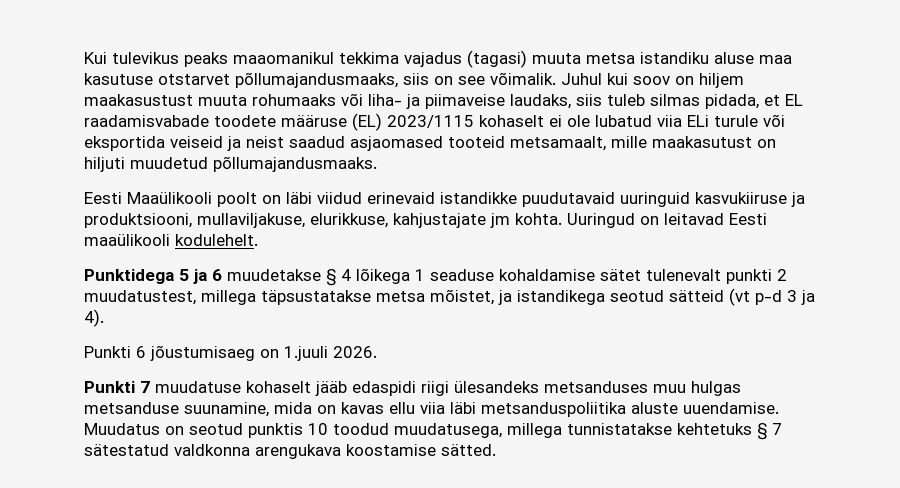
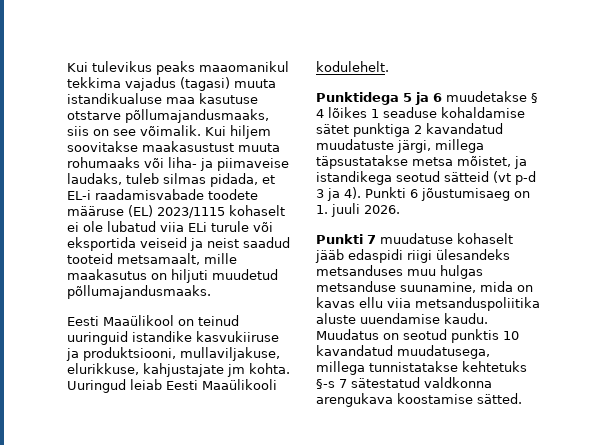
- Kui tulevikus peaks maaomanikul tekkima vajadus (tagasi) muuta metsa istandiku aluse maa kasutuse otstarvet põllumajandusmaaks, siis on see võimalik.
+ Kui tulevikus peaks maaomanikul tekkima vajadus (tagasi) muuta istandikualuse maa kasutuse otstarve põllumajandusmaaks, siis on see võimalik.
- Juhul kui soov on hiljem maakasustust muuta rohumaaks või liha- ja piimaveise laudaks, siis tuleb silmas pidada, et EL raadamisvabade toodete määruse (EL) 2023/1115 kohaselt ei ole lubatud viia ELi turule või eksportida veiseid ja neist saadud asjaomased tooteid metsamaalt, mille maakasutust on hiljuti muudetud põllumajandusmaaks.
+ Kui hiljem soovitakse maakasustust muuta rohumaaks või liha- ja piimaveise laudaks, tuleb silmas pidada, et EL-i raadamisvabade toodete määruse (EL) 2023/1115 kohaselt ei ole lubatud viia ELi turule või eksportida veiseid ja neist saadud tooteid metsamaalt, mille maakasutus on hiljuti muudetud põllumajandusmaaks.
- Eesti Maaülikooli poolt on läbi viidud erinevaid istandikke puudutavaid uuringuid kasvukiiruse ja produktsiooni, mullaviljakuse, elurikkuse, kahjustajate jm kohta.
+ Eesti Maaülikool on teinud uuringuid istandike kasvukiiruse ja produktsiooni, mullaviljakuse, elurikkuse, kahjustajate jm kohta.
- Uuringud on leitavad Eesti maaülikooli kodulehelt.
+ Uuringud leiab Eesti Maaülikooli kodulehelt.
- Punktidega 5 ja 6 muudetakse § 4 lõikega 1 seaduse kohaldamise sätet tulenevalt punkti 2 muudatustest, millega täpsustatakse metsa mõistet, ja istandikega seotud sätteid (vt p-d 3 ja 4).
- Punkti 6 jõustumisaeg on 1.juuli 2026.
+ Punktidega 5 ja 6 muudetakse § 4 lõikes 1 seaduse kohaldamise sätet punktiga 2 kavandatud muudatuste järgi, millega täpsustatakse metsa mõistet, ja istandikega seotud sätteid (vt p-d 3 ja 4). Punkti 6 jõustumisaeg on 1. juuli 2026.
- Punkti 7 muudatuse kohaselt jääb edaspidi riigi ülesandeks metsanduses muu hulgas metsanduse suunamine, mida on kavas ellu viia läbi metsanduspoliitika aluste uuendamise.
+ Punkti 7 muudatuse kohaselt jääb edaspidi riigi ülesandeks metsanduses muu hulgas metsanduse suunamine, mida on kavas ellu viia metsanduspoliitika aluste uuendamise kaudu.
- Muudatus on seotud punktis 10 toodud muudatusega, millega tunnistatakse kehtetuks § 7 sätestatud valdkonna arengukava koostamise sätted.
+ Muudatus on seotud punktis 10 kavandatud muudatusega, millega tunnistatakse kehtetuks §-s 7 sätestatud valdkonna arengukava koostamise sätted.

